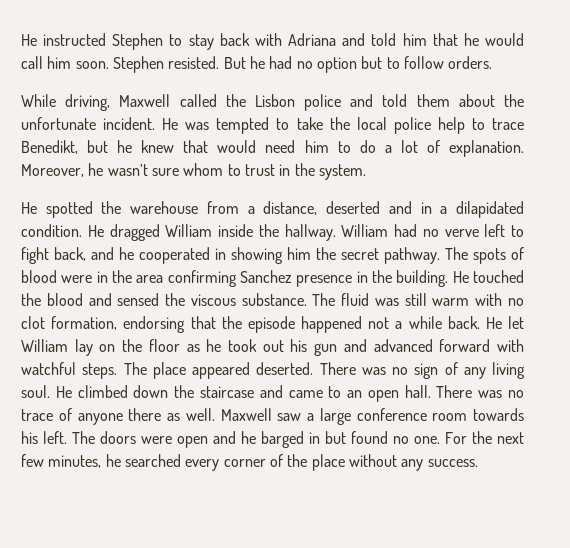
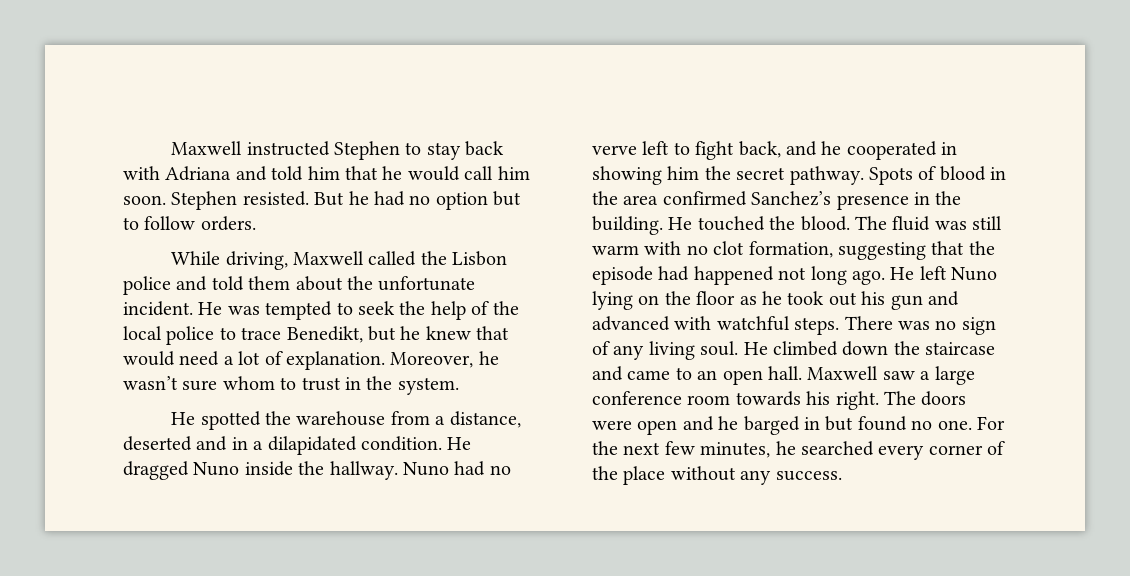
- He instructed Stephen to stay back with Adriana and told him that he would call him soon.
+ Maxwell instructed Stephen to stay back with Adriana and told him that he would call him soon.
- He was tempted to take the local police help to trace Benedikt, but he knew that would need him to do a lot of explanation.
+ He was tempted to seek the help of the local police to trace Benedikt, but he knew that would need a lot of explanation.
- He dragged William inside the hallway.
+ He dragged Nuno inside the hallway.
- William had no verve left to fight back, and he cooperated in showing him the secret pathway.
+ Nuno had no verve left to fight back, and he cooperated in showing him the secret pathway.
- The spots of blood were in the area confirming Sanchez presence in the building.
+ Spots of blood in the area confirmed Sanchez’s presence in the building.
- He touched the blood and sensed the viscous substance.
+ He touched the blood.
- The fluid was still warm with no clot formation, endorsing that the episode happened not a while back. He let William lay on the floor as he took out his gun and advanced forward with watchful steps.
+ The fluid was still warm with no clot formation, suggesting that the episode had happened not long ago. He left Nuno lying on the floor as he took out his gun and advanced with watchful steps.
- The place appeared deserted.
- There was no trace of anyone there as well.
- Maxwell saw a large conference room towards his left.
+ Maxwell saw a large conference room towards his right.

